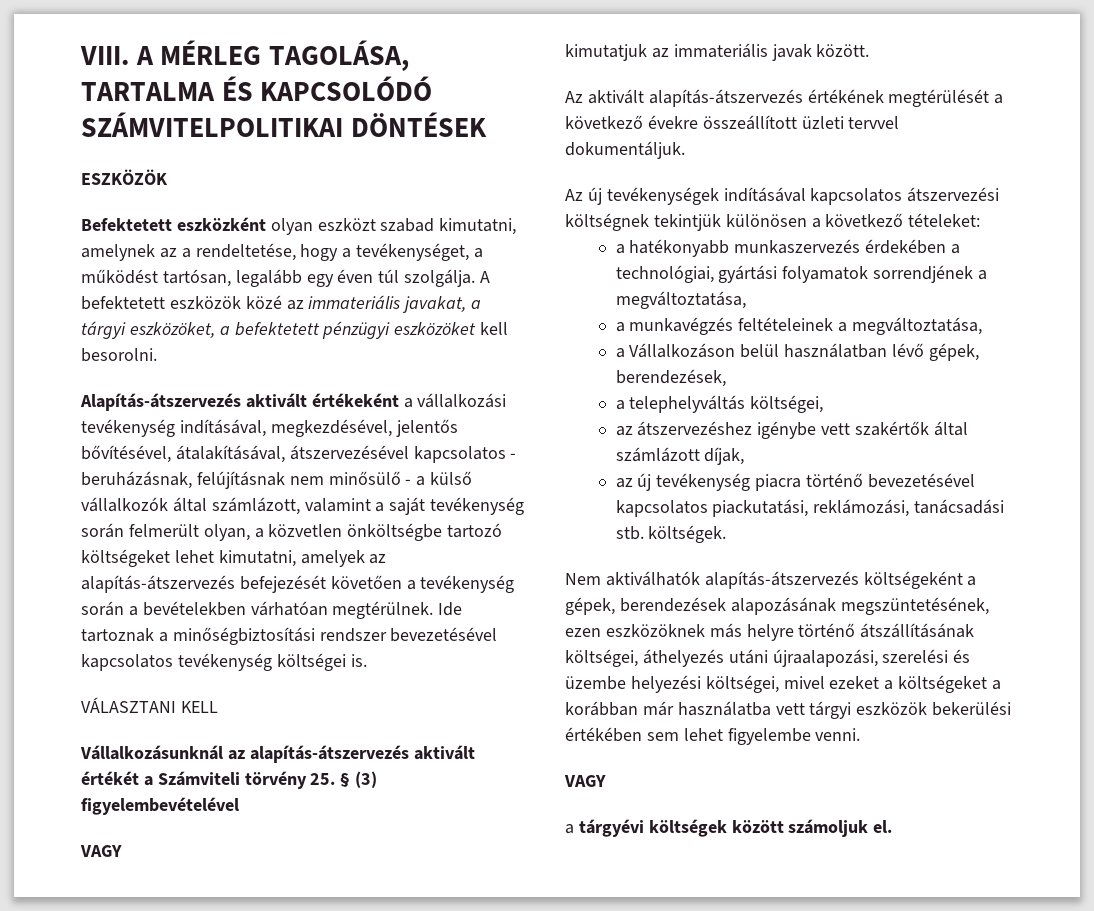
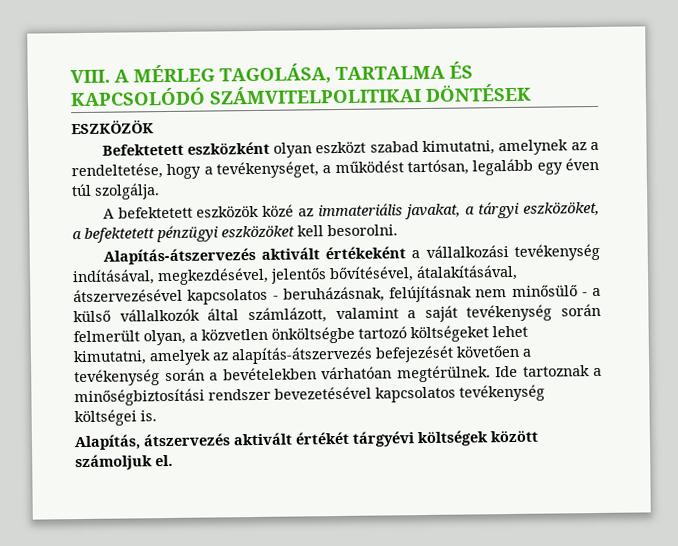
- Befektetett eszközként olyan eszközt szabad kimutatni, amelynek az a rendeltetése, hogy a tevékenységet, a működést tartósan, legalább egy éven túl szolgálja. A befektetett eszközök közé az immateriális javakat, a tárgyi eszközöket, a befektetett pénzügyi eszközöket kell besorolni.
+ Befektetett eszközként olyan eszközt szabad kimutatni, amelynek az a rendeltetése, hogy a tevékenységet, a működést tartósan, legalább egy éven túl szolgálja.
+ A befektetett eszközök közé az immateriális javakat, a tárgyi eszközöket, a befektetett pénzügyi eszközöket kell besorolni.
- VÁLASZTANI KELL
- Vállalkozásunknál az alapítás-átszervezés aktivált értékét a Számviteli törvény 25. § (3) figyelembevételével
- VAGY
- kimutatjuk az immateriális javak között.
- Az aktivált alapítás-átszervezés értékének megtérülését a következő évekre összeállított üzleti tervvel dokumentáljuk.
- Az új tevékenységek indításával kapcsolatos átszervezési költségnek tekintjük különösen a következő tételeket:
- a hatékonyabb munkaszervezés érdekében a technológiai, gyártási folyamatok sorrendjének a megváltoztatása,
- a munkavégzés feltételeinek a megváltoztatása,
- a Vállalkozáson belül használatban lévő gépek, berendezések,
- a telephelyváltás költségei,
- az átszervezéshez igénybe vett szakértők által számlázott díjak,
- az új tevékenység piacra történő bevezetésével kapcsolatos piackutatási, reklámozási, tanácsadási stb. költségek.
- Nem aktiválhatók alapítás-átszervezés költségeként a gépek, berendezések alapozásának megszüntetésének, ezen eszközöknek más helyre történő átszállításának költségei, áthelyezés utáni újraalapozási, szerelési és üzembe helyezési költségei, mivel ezeket a költségeket a korábban már használatba vett tárgyi eszközök bekerülési értékében sem lehet figyelembe venni.
- VAGY
- a tárgyévi költségek között számoljuk el.
+ Alapítás, átszervezés aktivált értékét tárgyévi költségek között számoljuk el.

